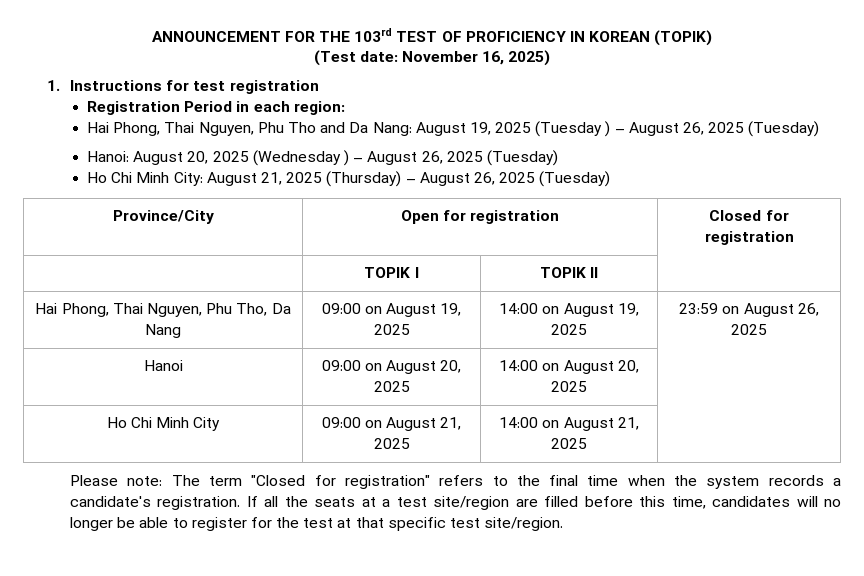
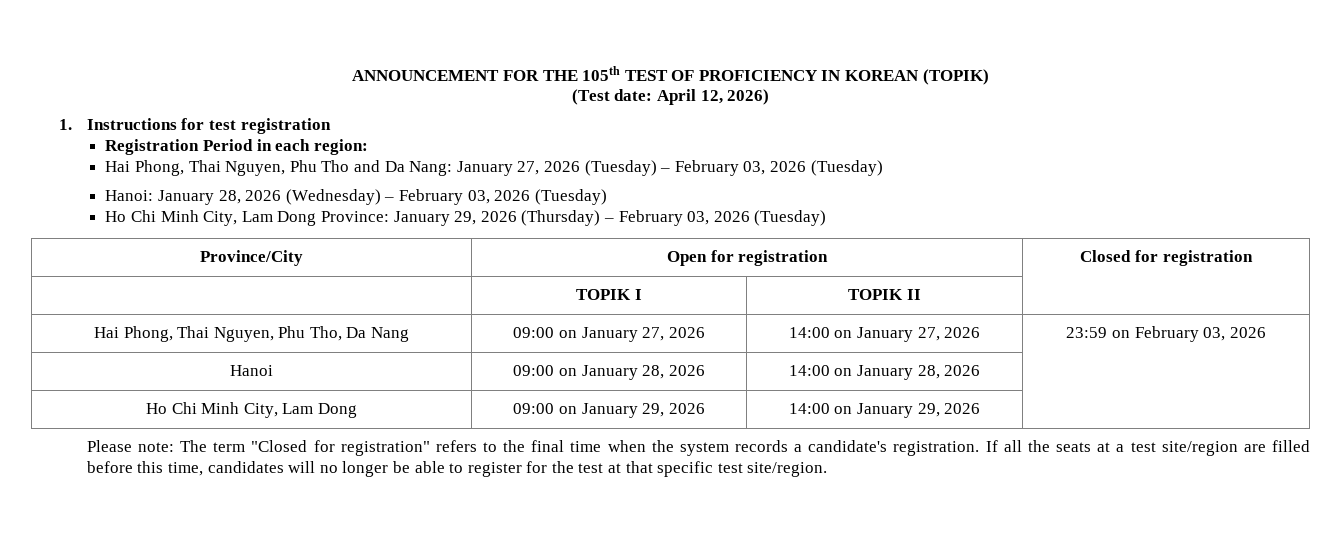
- ANNOUNCEMENT FOR THE 103rd TEST OF PROFICIENCY IN KOREAN (TOPIK)
+ ANNOUNCEMENT FOR THE 105th TEST OF PROFICIENCY IN KOREAN (TOPIK)
- (Test date: November 16, 2025)
+ (Test date: April 12, 2026)
- Hai Phong, Thai Nguyen, Phu Tho and Da Nang: August 19, 2025 (Tuesday ) – August 26, 2025 (Tuesday)
- Hanoi: August 20, 2025 (Wednesday ) – August 26, 2025 (Tuesday)
- Ho Chi Minh City: August 21, 2025 (Thursday) – August 26, 2025 (Tuesday)
+ Hai Phong, Thai Nguyen, Phu Tho and Da Nang: January 27, 2026 (Tuesday) – February 03, 2026 (Tuesday)
+ Hanoi: January 28, 2026 (Wednesday) – February 03, 2026 (Tuesday)
+ Ho Chi Minh City, Lam Dong Province: January 29, 2026 (Thursday) – February 03, 2026 (Tuesday)
- Hai Phong, Thai Nguyen, Phu Tho, Da Nang | 09:00 on August 19, 2025 | 14:00 on August 19, 2025 | 23:59 on August 26, 2025
+ Hai Phong, Thai Nguyen, Phu Tho, Da Nang | 09:00 on January 27, 2026 | 14:00 on January 27, 2026 | 23:59 on February 03, 2026
- Hanoi | 09:00 on August 20, 2025 | 14:00 on August 20, 2025 |
- Ho Chi Minh City | 09:00 on August 21, 2025 | 14:00 on August 21, 2025 |
+ Hanoi | 09:00 on January 28, 2026 | 14:00 on January 28, 2026 |
+ Ho Chi Minh City, Lam Dong | 09:00 on January 29, 2026 | 14:00 on January 29, 2026 |

